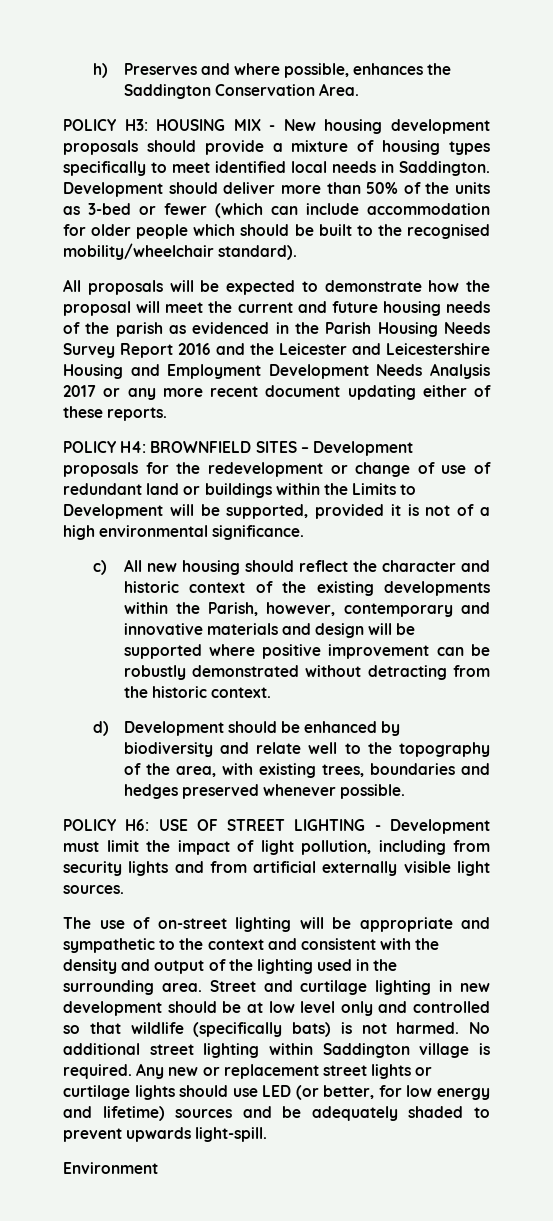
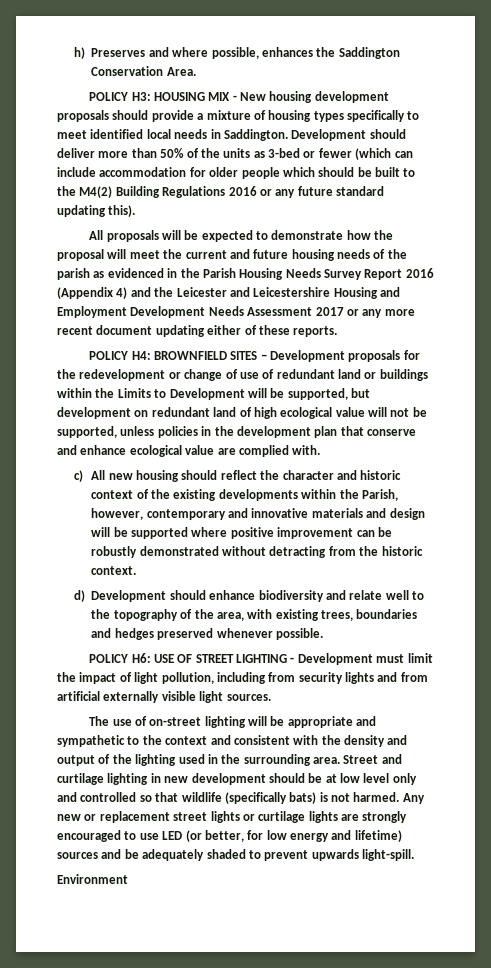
- Development should deliver more than 50% of the units as 3-bed or fewer (which can include accommodation for older people which should be built to the recognised mobility/wheelchair standard).
+ Development should deliver more than 50% of the units as 3-bed or fewer (which can include accommodation for older people which should be built to the M4(2) Building Regulations 2016 or any future standard updating this).
- All proposals will be expected to demonstrate how the proposal will meet the current and future housing needs of the parish as evidenced in the Parish Housing Needs Survey Report 2016 and the Leicester and Leicestershire Housing and Employment Development Needs Analysis 2017 or any more recent document updating either of these reports.
+ All proposals will be expected to demonstrate how the proposal will meet the current and future housing needs of the parish as evidenced in the Parish Housing Needs Survey Report 2016 (Appendix 4) and the Leicester and Leicestershire Housing and Employment Development Needs Assessment 2017 or any more recent document updating either of these reports.
- POLICY H4: BROWNFIELD SITES – Development proposals for the redevelopment or change of use of redundant land or buildings within the Limits to Development will be supported, provided it is not of a high environmental significance.
+ POLICY H4: BROWNFIELD SITES – Development proposals for the redevelopment or change of use of redundant land or buildings within the Limits to Development will be supported, but development on redundant land of high ecological value will not be supported, unless policies in the development plan that conserve and enhance ecological value are complied with.
- d) Development should be enhanced by biodiversity and relate well to the topography of the area, with existing trees, boundaries and hedges preserved whenever possible.
+ d) Development should enhance biodiversity and relate well to the topography of the area, with existing trees, boundaries and hedges preserved whenever possible.
- No additional street lighting within Saddington village is required.
- Any new or replacement street lights or curtilage lights should use LED (or better, for low energy and lifetime) sources and be adequately shaded to prevent upwards light-spill.
+ Any new or replacement street lights or curtilage lights are strongly encouraged to use LED (or better, for low energy and lifetime) sources and be adequately shaded to prevent upwards light-spill.

